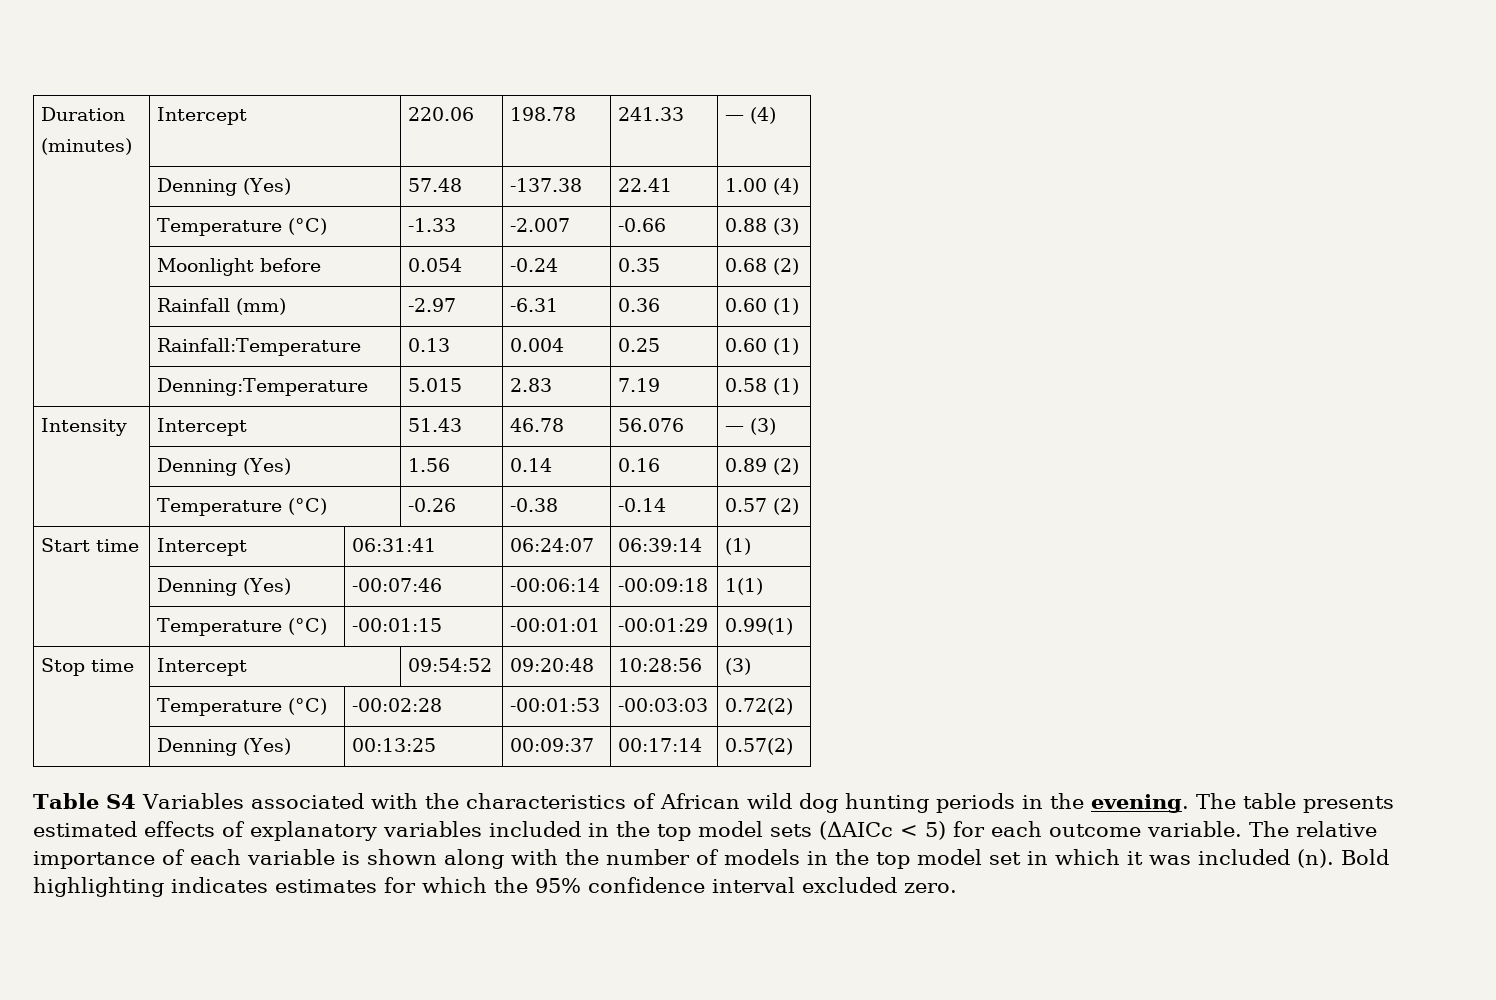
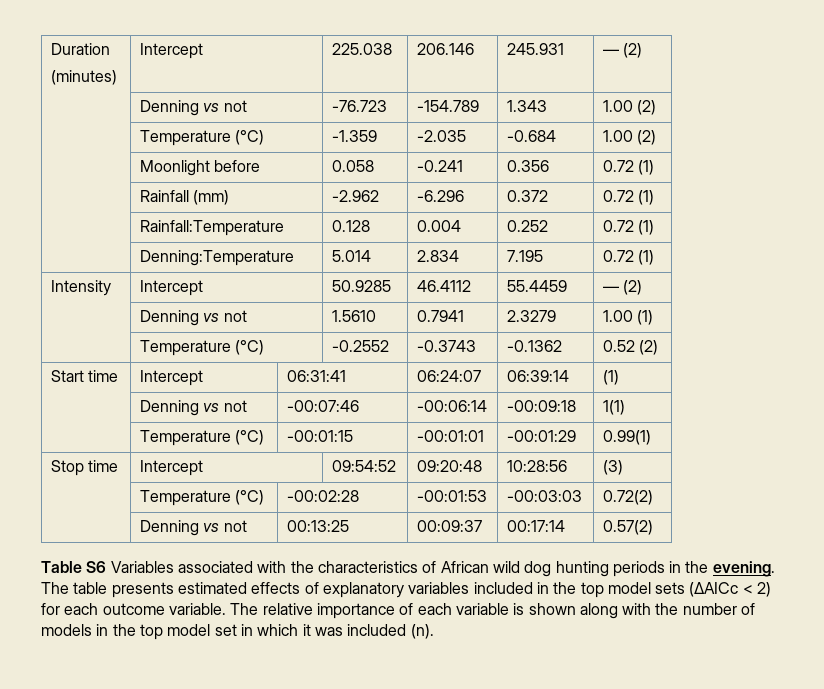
  Duration
- (minutes) | Intercept | 220.06 | 198.78 | 241.33 | — (4)
- | Denning (Yes) | 57.48 | -137.38 | 22.41 | 1.00 (4)
- | Temperature (°C) | -1.33 | -2.007 | -0.66 | 0.88 (3)
- | Moonlight before | 0.054 | -0.24 | 0.35 | 0.68 (2)
- | Rainfall (mm) | -2.97 | -6.31 | 0.36 | 0.60 (1)
+ (minutes) | Intercept | 225.038 | 206.146 | 245.931 | — (2)
+ | Denning vs not | -76.723 | -154.789 | 1.343 | 1.00 (2)
+ | Temperature (°C) | -1.359 | -2.035 | -0.684 | 1.00 (2)
+ | Moonlight before | 0.058 | -0.241 | 0.356 | 0.72 (1)
+ | Rainfall (mm) | -2.962 | -6.296 | 0.372 | 0.72 (1)
- | Rainfall:Temperature | 0.13 | 0.004 | 0.25 | 0.60 (1)
+ | Rainfall:Temperature | 0.128 | 0.004 | 0.252 | 0.72 (1)
- | Denning:Temperature | 5.015 | 2.83 | 7.19 | 0.58 (1)
+ | Denning:Temperature | 5.014 | 2.834 | 7.195 | 0.72 (1)
- Intensity | Intercept | 51.43 | 46.78 | 56.076 | — (3)
- | Denning (Yes) | 1.56 | 0.14 | 0.16 | 0.89 (2)
- | Temperature (°C) | -0.26 | -0.38 | -0.14 | 0.57 (2)
+ Intensity | Intercept | 50.9285 | 46.4112 | 55.4459 | — (2)
+ | Denning vs not | 1.5610 | 0.7941 | 2.3279 | 1.00 (1)
+ | Temperature (°C) | -0.2552 | -0.3743 | -0.1362 | 0.52 (2)
- | Denning (Yes) | -00:07:46 | -00:06:14 | -00:09:18 | 1(1)
+ | Denning vs not | -00:07:46 | -00:06:14 | -00:09:18 | 1(1)
- | Denning (Yes) | 00:13:25 | 00:09:37 | 00:17:14 | 0.57(2)
+ | Denning vs not | 00:13:25 | 00:09:37 | 00:17:14 | 0.57(2)
- Table S4 Variables associated with the characteristics of African wild dog hunting periods in the evening.
+ Table S6 Variables associated with the characteristics of African wild dog hunting periods in the evening.
- The table presents estimated effects of explanatory variables included in the top model sets (ΔAICc < 5) for each outcome variable.
+ The table presents estimated effects of explanatory variables included in the top model sets (ΔAICc < 2) for each outcome variable.
- Bold highlighting indicates estimates for which the 95% confidence interval excluded zero.

